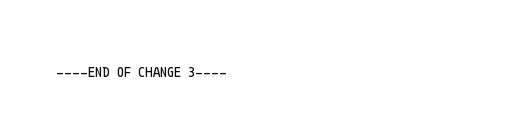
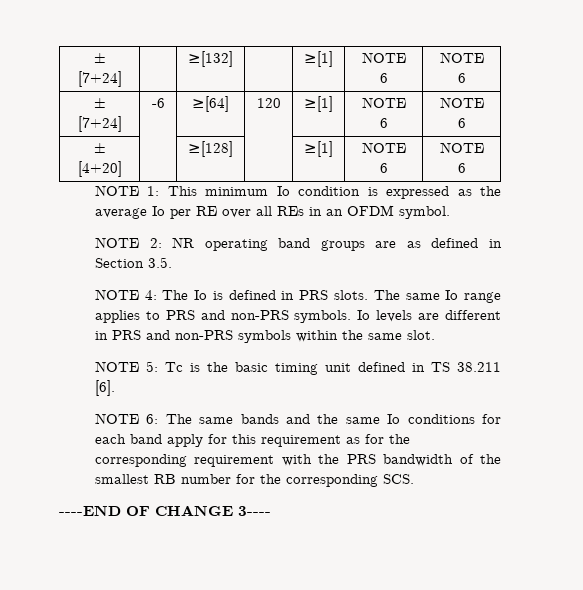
+ ± [7+24] | | ≥[132] | | ≥[1] | NOTE 6 | NOTE 6
+ ± [7+24] | -6 | ≥[64] | 120 | ≥[1] | NOTE 6 | NOTE 6
+ ± [4+20] | | ≥[128] | | ≥[1] | NOTE 6 | NOTE 6
+ NOTE 1: This minimum Io condition is expressed as the average Io per RE over all REs in an OFDM symbol.
+ NOTE 2: NR operating band groups are as defined in Section 3.5.
+ NOTE 4: The Io is defined in PRS slots. The same Io range applies to PRS and non-PRS symbols. Io levels are different in PRS and non-PRS symbols within the same slot.
+ NOTE 5: Tc is the basic timing unit defined in TS 38.211 [6].
+ NOTE 6: The same bands and the same Io conditions for each band apply for this requirement as for the corresponding requirement with the PRS bandwidth of the smallest RB number for the corresponding SCS.

